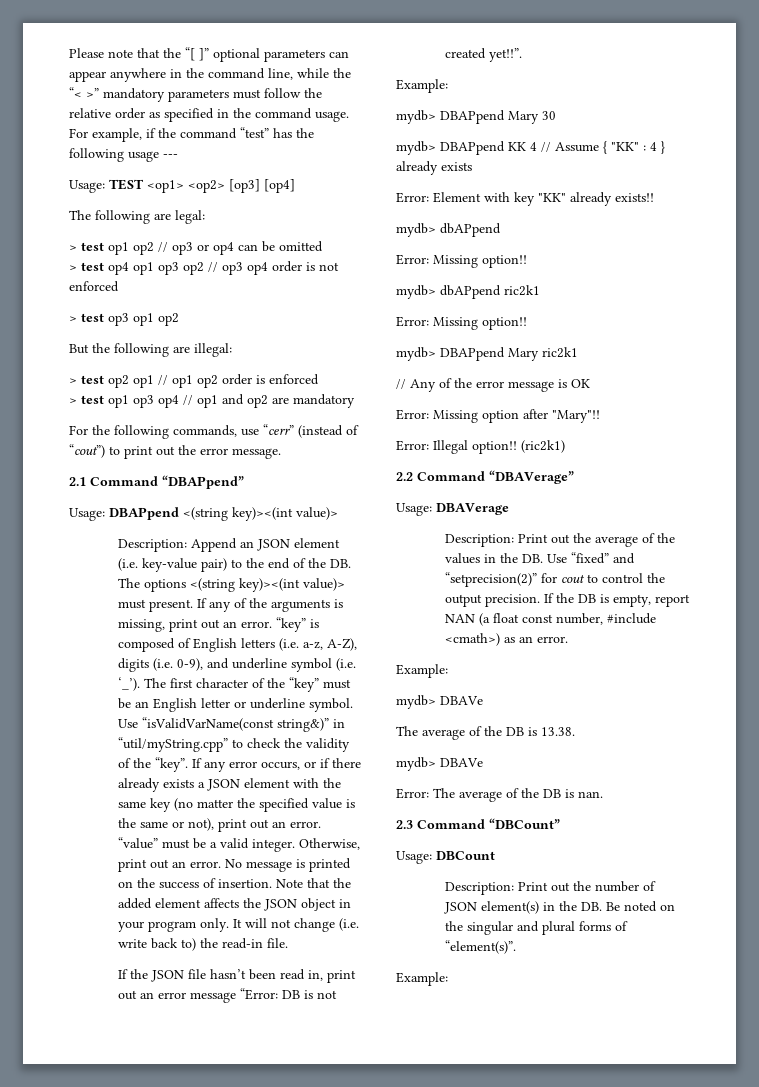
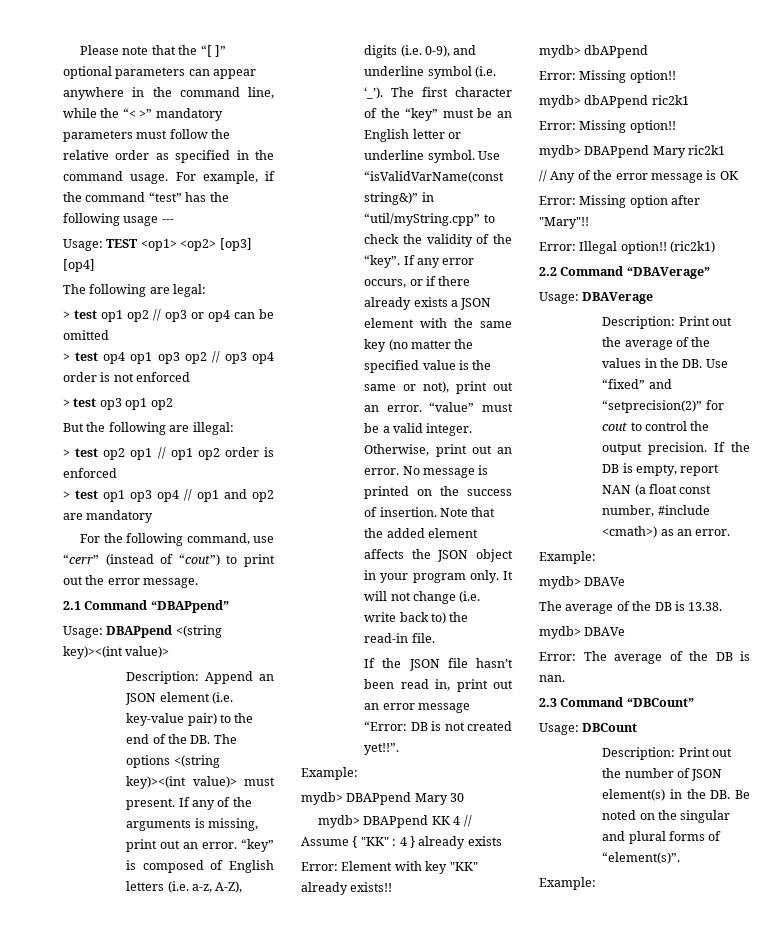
- For the following commands, use “cerr” (instead of “cout”) to print out the error message.
+ For the following command, use “cerr” (instead of “cout”) to print out the error message.

